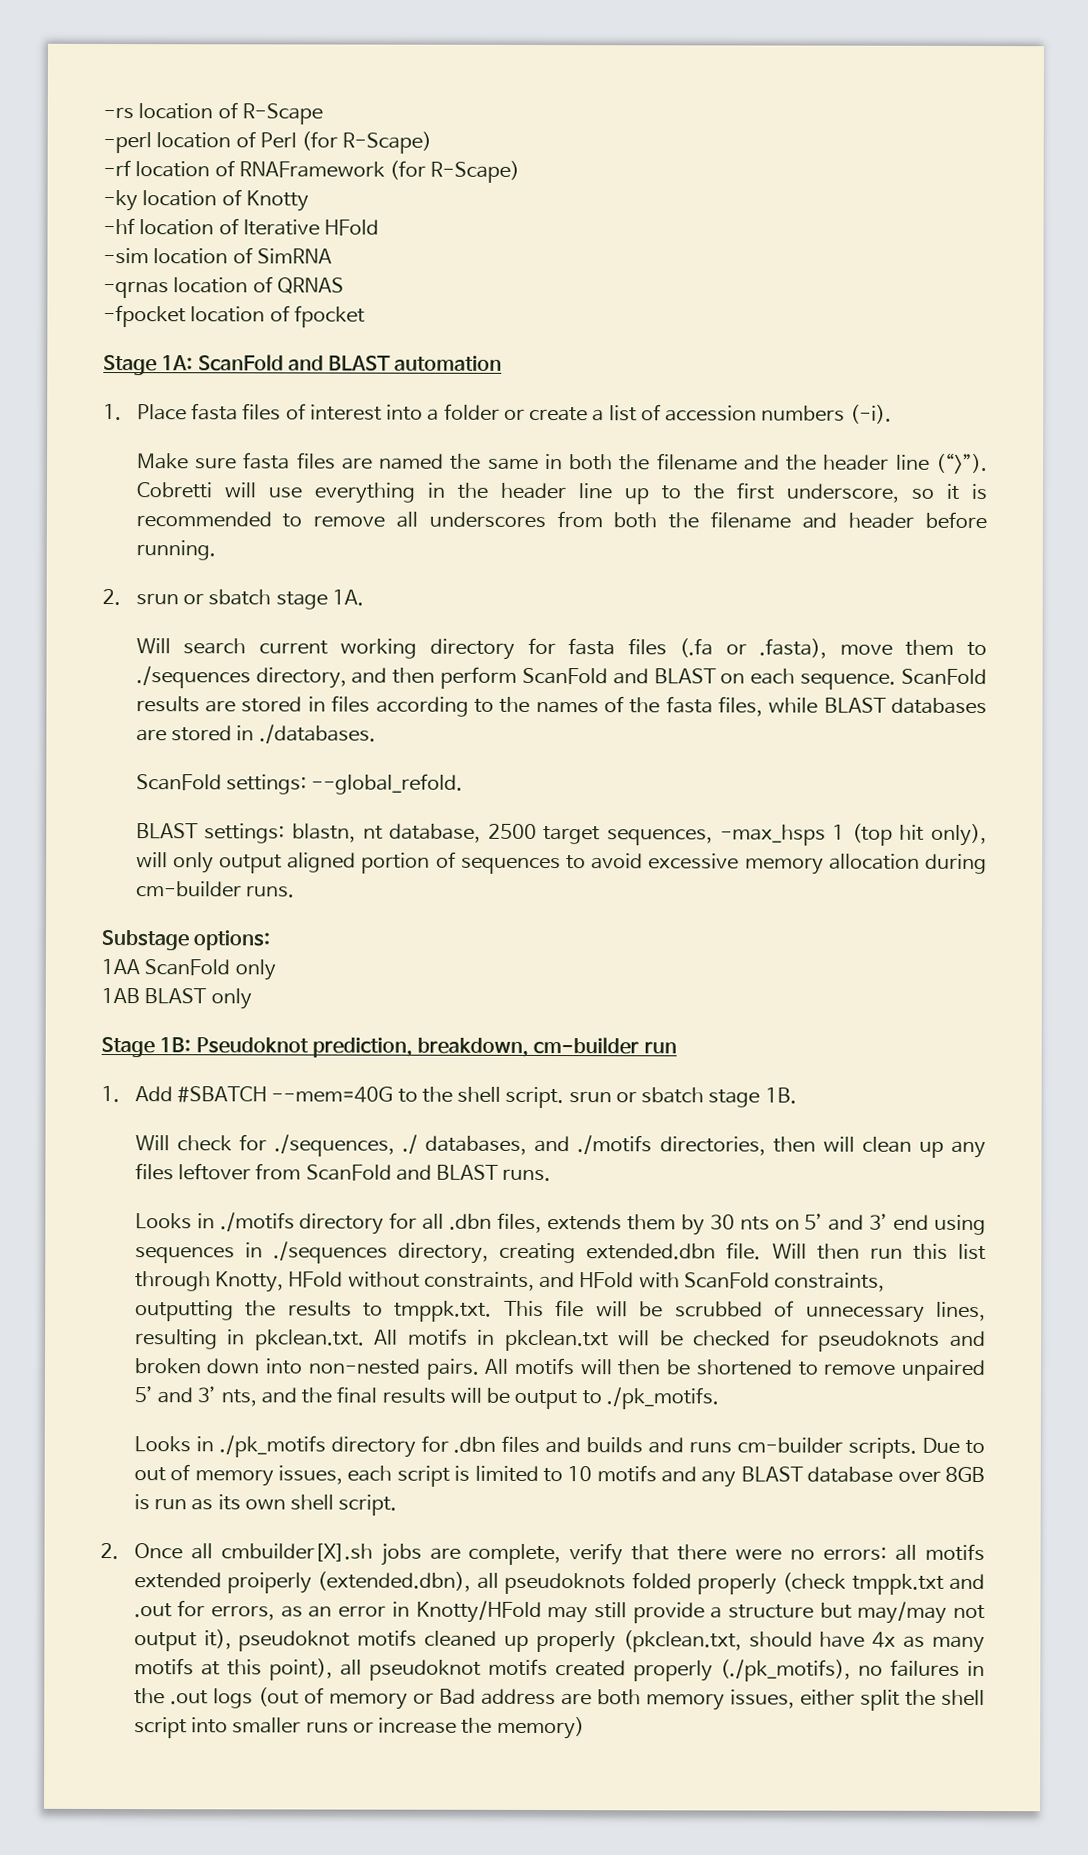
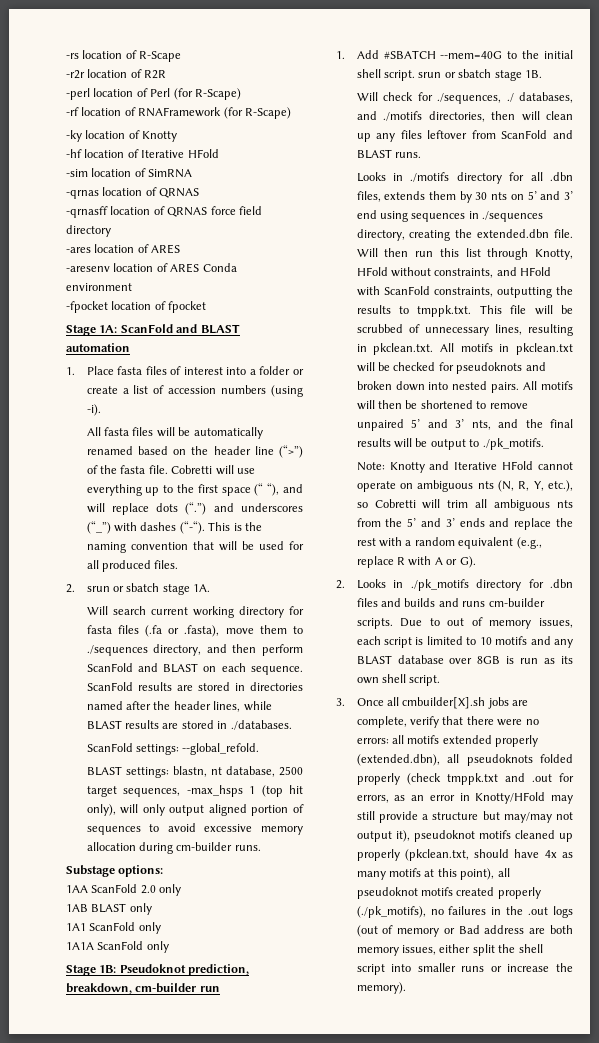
+ -r2r location of R2R
+ -qrnasff location of QRNAS force field directory
+ -ares location of ARES
+ -aresenv location of ARES Conda environment
- 1. Place fasta files of interest into a folder or create a list of accession numbers (-i).
- Make sure fasta files are named the same in both the filename and the header line (“>”). Cobretti will use everything in the header line up to the first underscore, so it is recommended to remove all underscores from both the filename and header before running.
+ 1. Place fasta files of interest into a folder or create a list of accession numbers (using -i).
+ All fasta files will be automatically renamed based on the header line (“>”) of the fasta file. Cobretti will use everything up to the first space (“ “), and will replace dots (“.”) and underscores (“_”) with dashes (“-“). This is the naming convention that will be used for all produced files.
- ScanFold results are stored in files according to the names of the fasta files, while BLAST databases are stored in ./databases.
+ ScanFold results are stored in directories named after the header lines, while BLAST results are stored in ./databases.
- 1AA ScanFold only
+ 1AA ScanFold 2.0 only
+ 1A1 ScanFold only
+ 1A1A ScanFold only
- 1. Add #SBATCH --mem=40G to the shell script. srun or sbatch stage 1B.
+ 1. Add #SBATCH --mem=40G to the initial shell script. srun or sbatch stage 1B.
- Looks in ./motifs directory for all .dbn files, extends them by 30 nts on 5’ and 3’ end using sequences in ./sequences directory, creating extended.dbn file.
+ Looks in ./motifs directory for all .dbn files, extends them by 30 nts on 5’ and 3’ end using sequences in ./sequences directory, creating the extended.dbn file.
- Will then run this list through Knotty, HFold without constraints, and HFold with ScanFold constraints, outputting the results to tmppk.txt. This file will be scrubbed of unnecessary lines, resulting in pkclean.txt. All motifs in pkclean.txt will be checked for pseudoknots and broken down into non-nested pairs.
+ Will then run this list through Knotty, HFold without constraints, and HFold with ScanFold constraints, outputting the results to tmppk.txt. This file will be scrubbed of unnecessary lines, resulting in pkclean.txt. All motifs in pkclean.txt will be checked for pseudoknots and broken down into nested pairs.
- Looks in ./pk_motifs directory for .dbn files and builds and runs cm-builder scripts.
+ Note: Knotty and Iterative HFold cannot operate on ambiguous nts (N, R, Y, etc.), so Cobretti will trim all ambiguous nts from the 5’ and 3’ ends and replace the rest with a random equivalent (e.g., replace R with A or G).
+ 2. Looks in ./pk_motifs directory for .dbn files and builds and runs cm-builder scripts.
- 2. Once all cmbuilder[X].sh jobs are complete, verify that there were no errors:
+ 3. Once all cmbuilder[X].sh jobs are complete, verify that there were no errors:
- all motifs extended proiperly (extended.dbn), all pseudoknots folded properly (check tmppk.txt and .out for errors, as an error in Knotty/HFold may still provide a structure but may/may not output it), pseudoknot motifs cleaned up properly (pkclean.txt, should have 4x as many motifs at this point), all pseudoknot motifs created properly (./pk_motifs), no failures in the .out logs (out of memory or Bad address are both memory issues, either split the shell script into smaller runs or increase the memory)
+ all motifs extended properly (extended.dbn), all pseudoknots folded properly (check tmppk.txt and .out for errors, as an error in Knotty/HFold may still provide a structure but may/may not output it), pseudoknot motifs cleaned up properly (pkclean.txt, should have 4x as many motifs at this point), all pseudoknot motifs created properly (./pk_motifs), no failures in the .out logs (out of memory or Bad address are both memory issues, either split the shell script into smaller runs or increase the memory).

